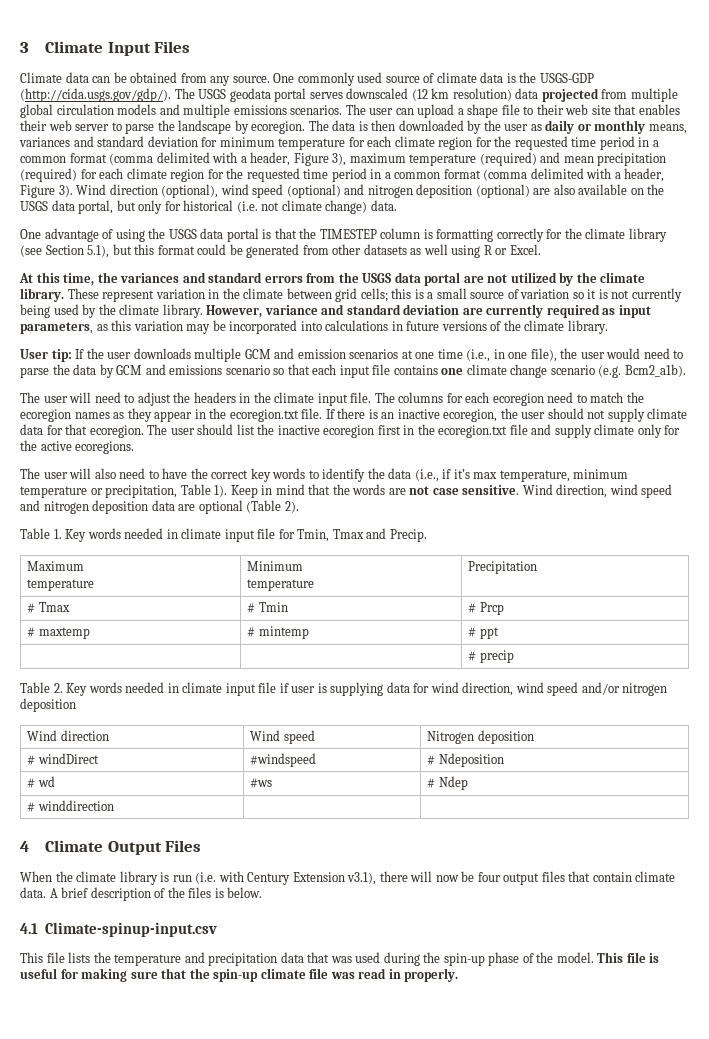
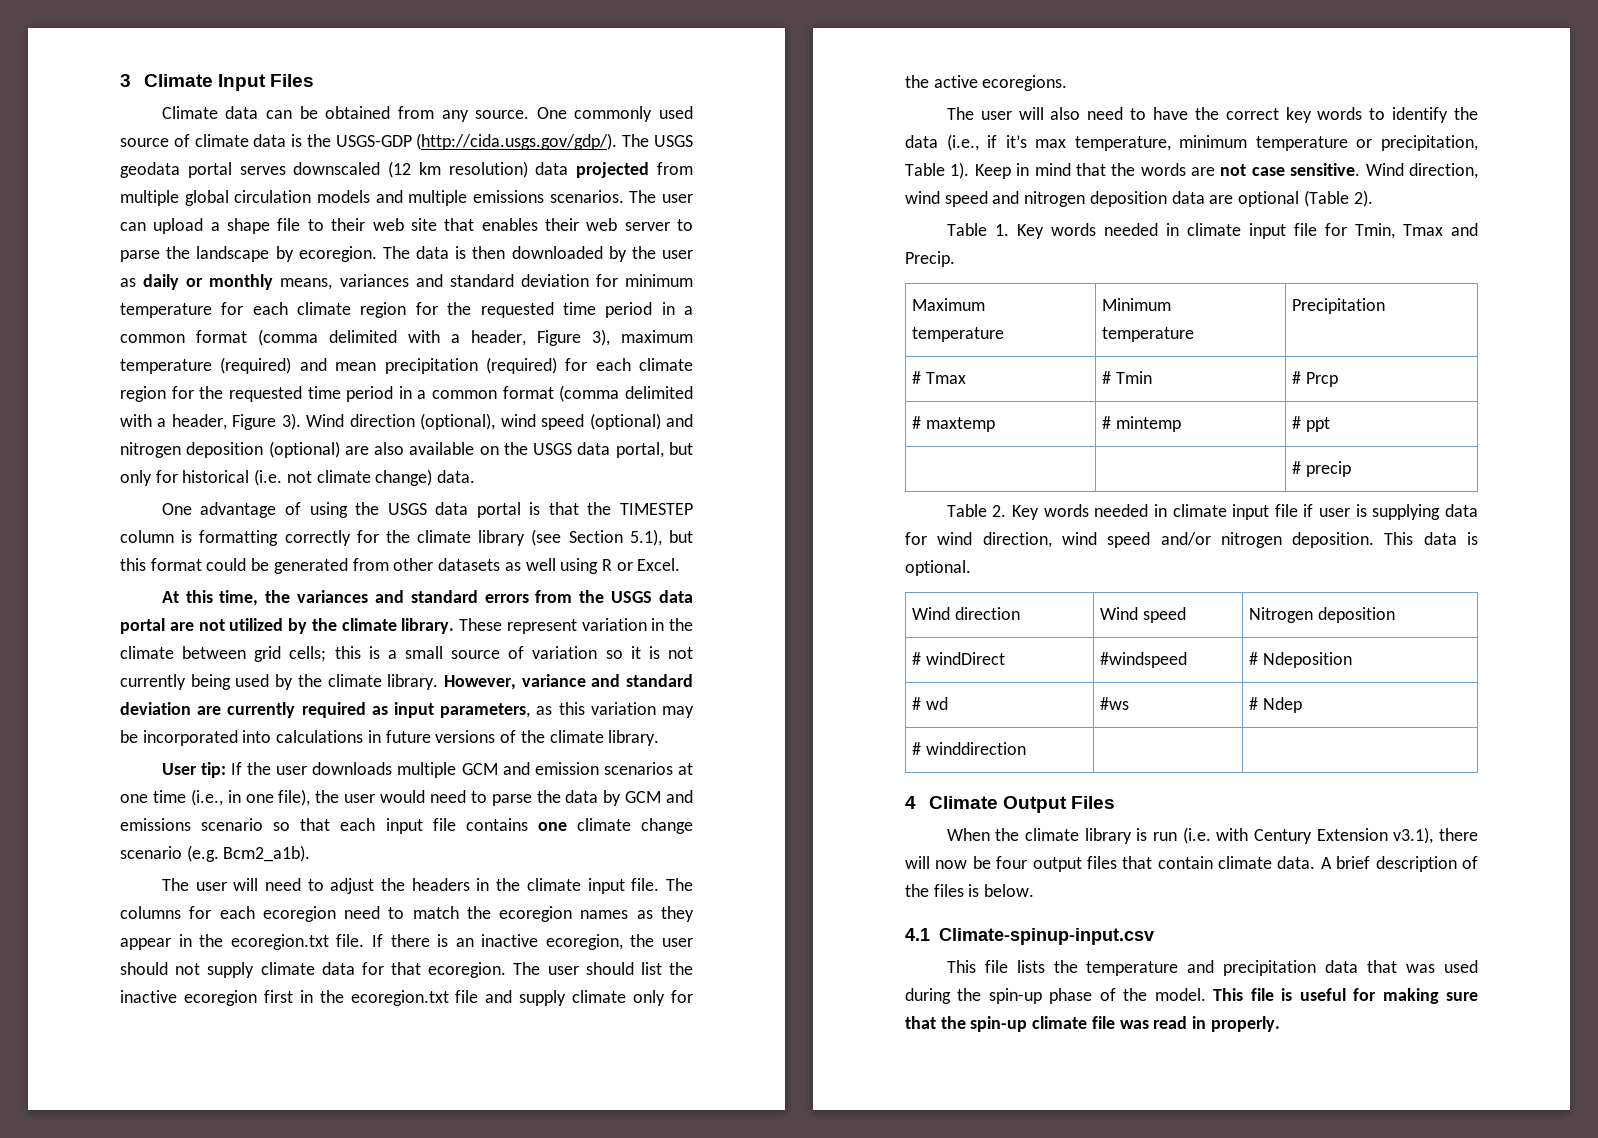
- Table 2. Key words needed in climate input file if user is supplying data for wind direction, wind speed and/or nitrogen deposition
+ Table 2. Key words needed in climate input file if user is supplying data for wind direction, wind speed and/or nitrogen deposition. This data is optional.

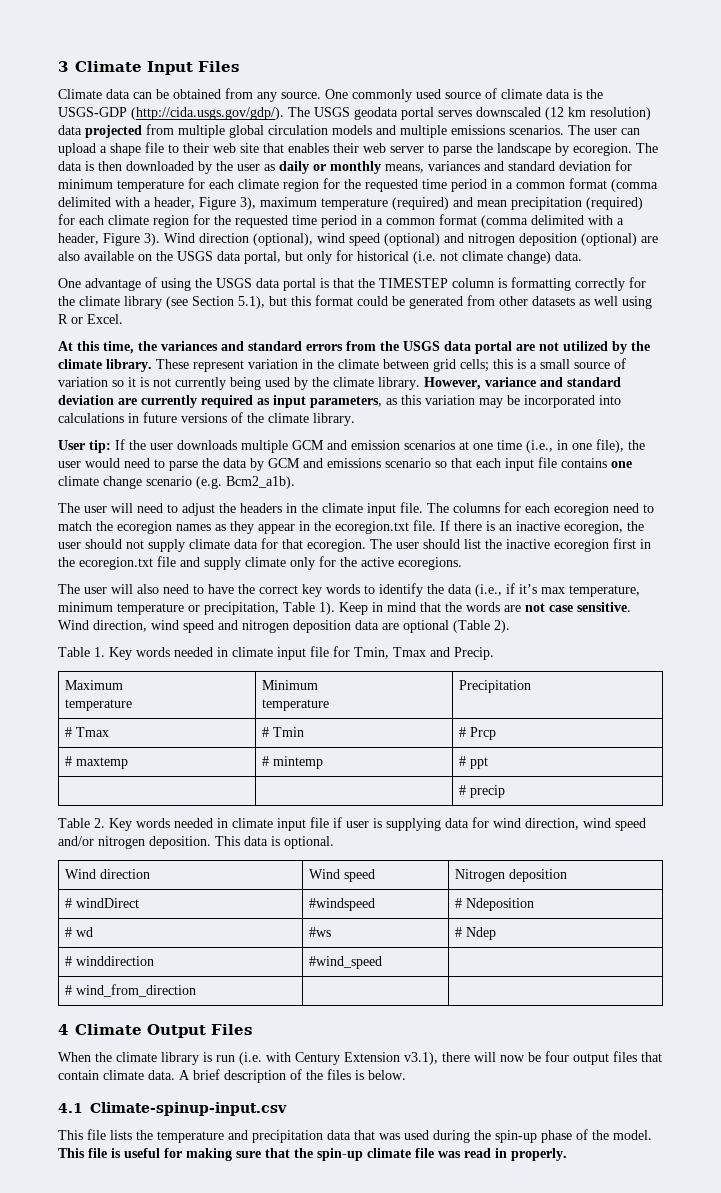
- # winddirection | |
+ # winddirection | #wind_speed |
+ # wind_from_direction | |

